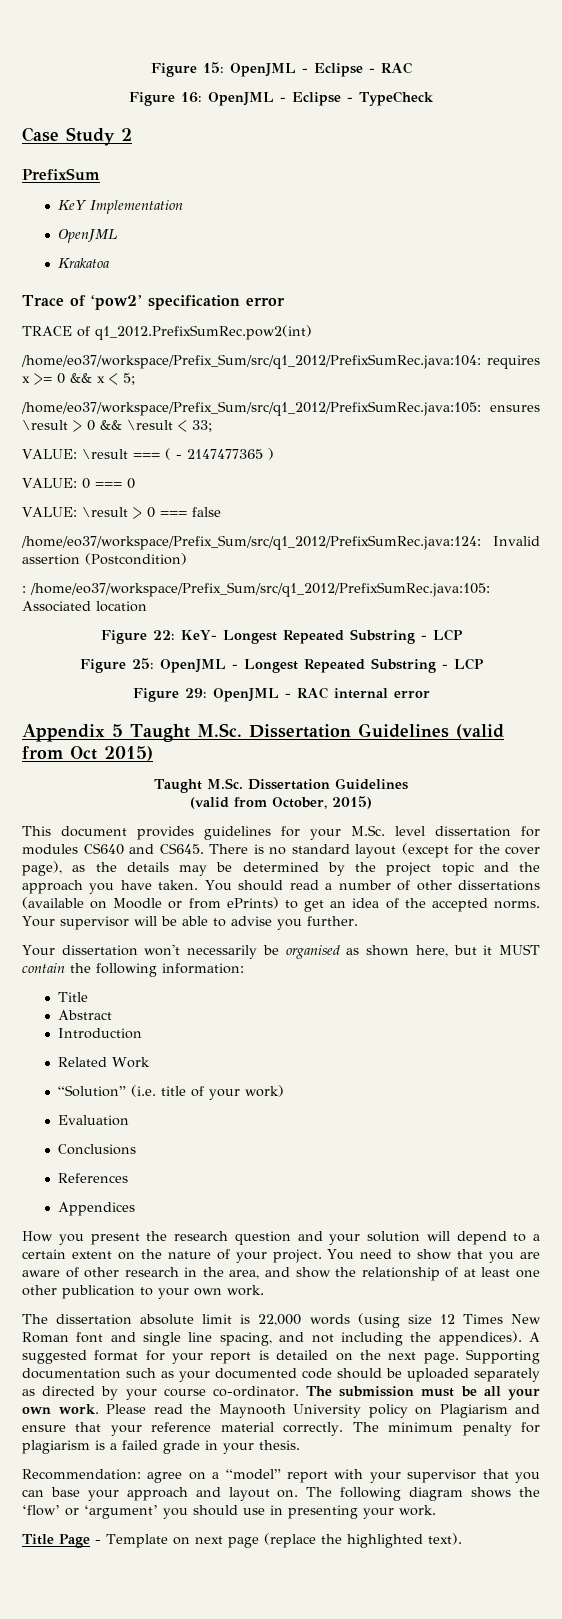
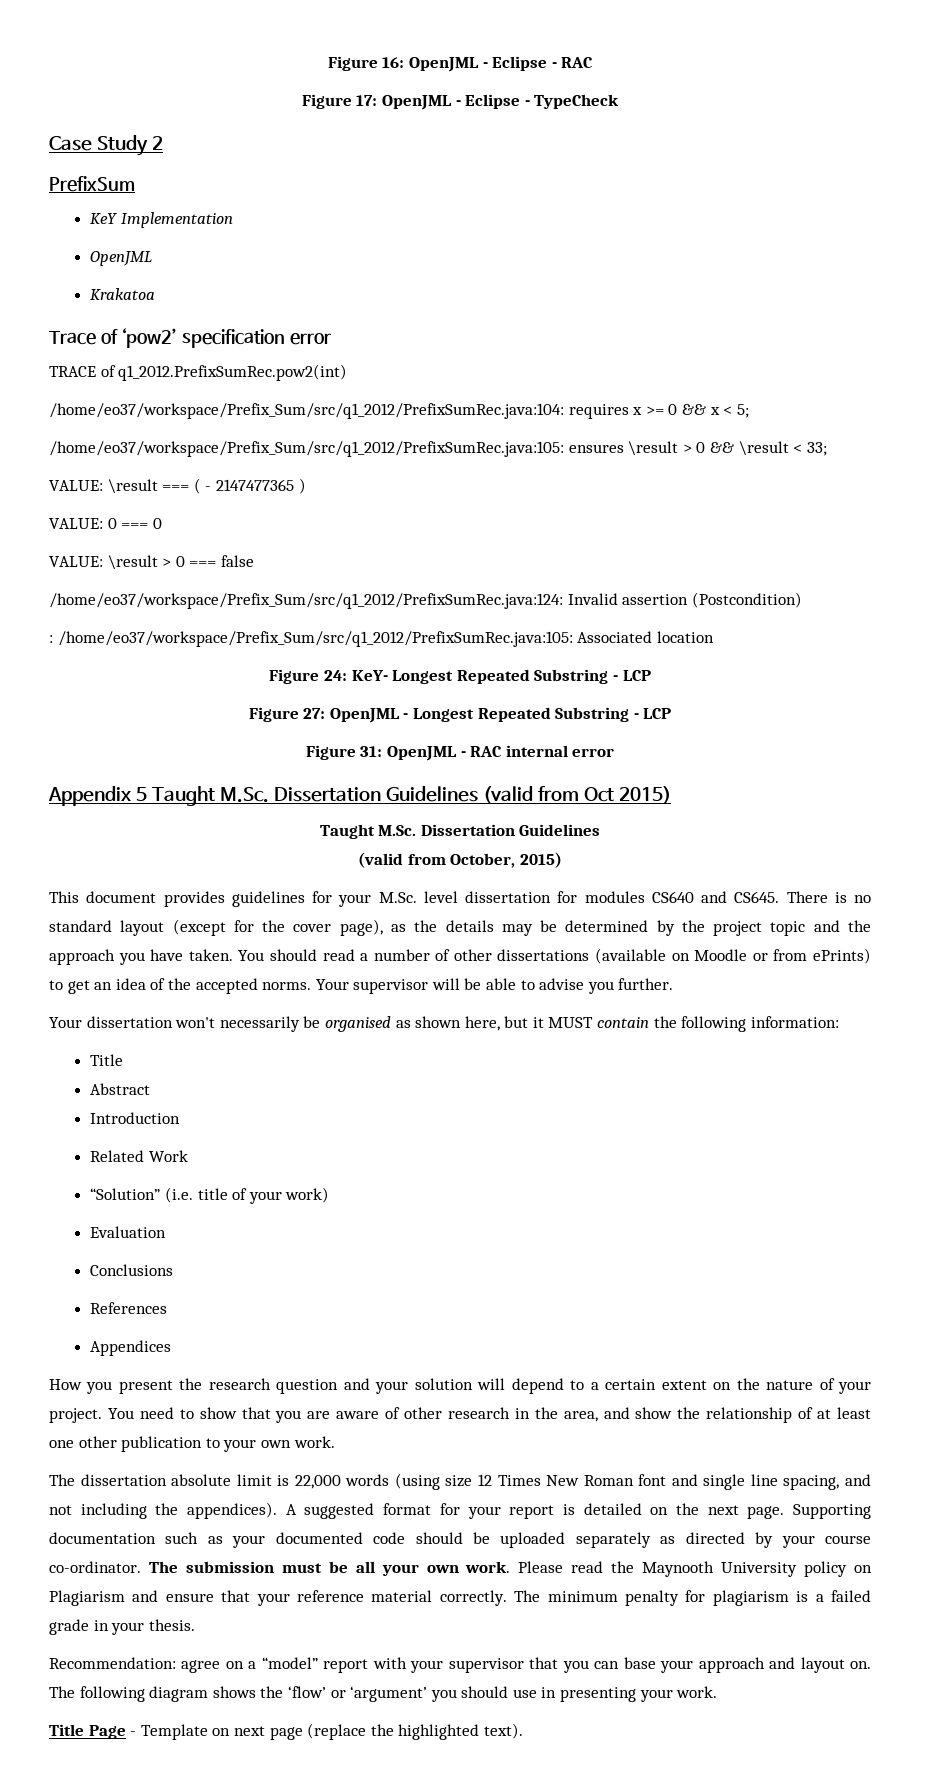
- Figure 15: OpenJML - Eclipse - RAC
+ Figure 16: OpenJML - Eclipse - RAC
- Figure 16: OpenJML - Eclipse - TypeCheck
+ Figure 17: OpenJML - Eclipse - TypeCheck
- Figure 22: KeY- Longest Repeated Substring - LCP
+ Figure 24: KeY- Longest Repeated Substring - LCP
- Figure 25: OpenJML - Longest Repeated Substring - LCP
+ Figure 27: OpenJML - Longest Repeated Substring - LCP
- Figure 29: OpenJML - RAC internal error
+ Figure 31: OpenJML - RAC internal error

